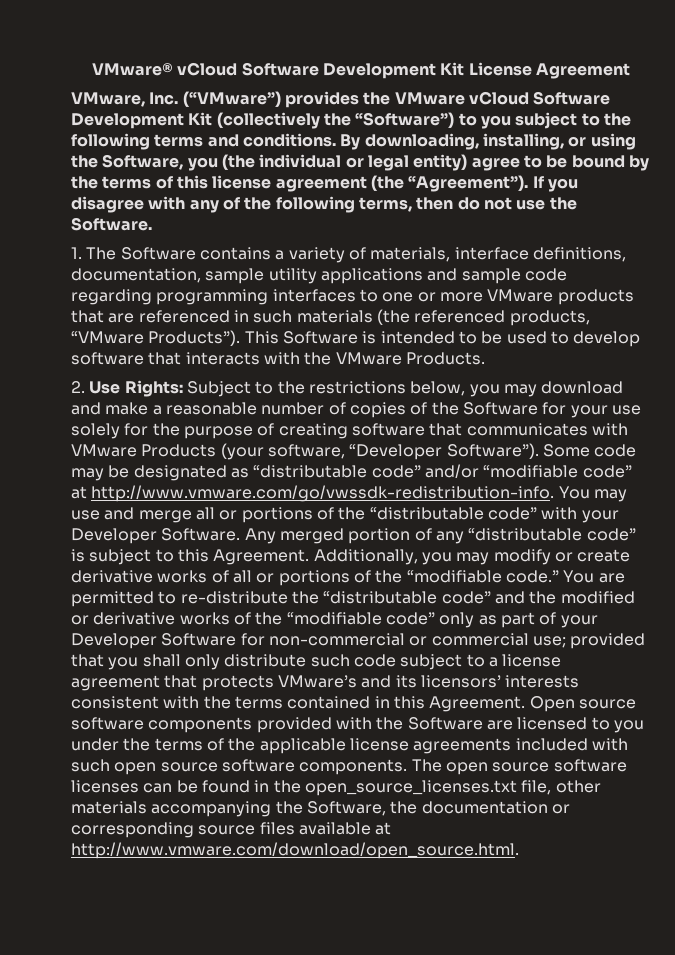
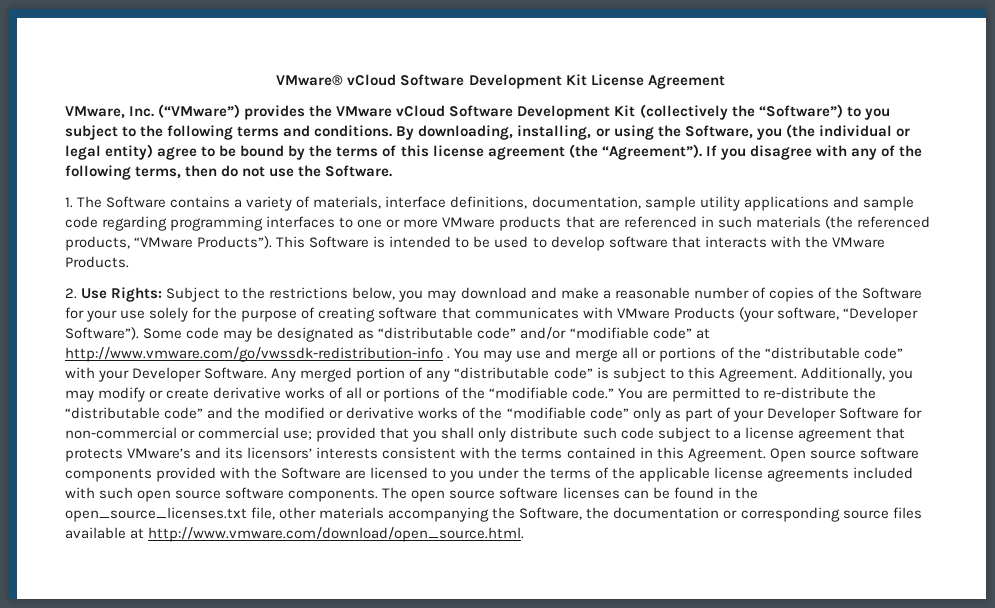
- Some code may be designated as “distributable code” and/or “modifiable code” at http://www.vmware.com/go/vwssdk-redistribution-info. You may use and merge all or portions of the “distributable code” with your Developer Software.
+ Some code may be designated as “distributable code” and/or “modifiable code” at http://www.vmware.com/go/vwssdk-redistribution-info . You may use and merge all or portions of the “distributable code” with your Developer Software.

